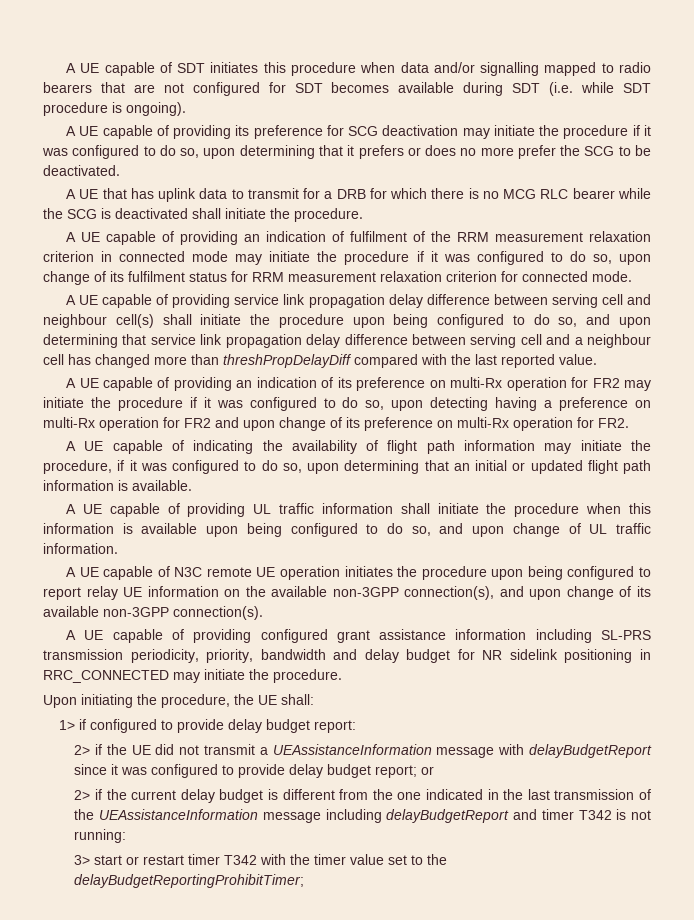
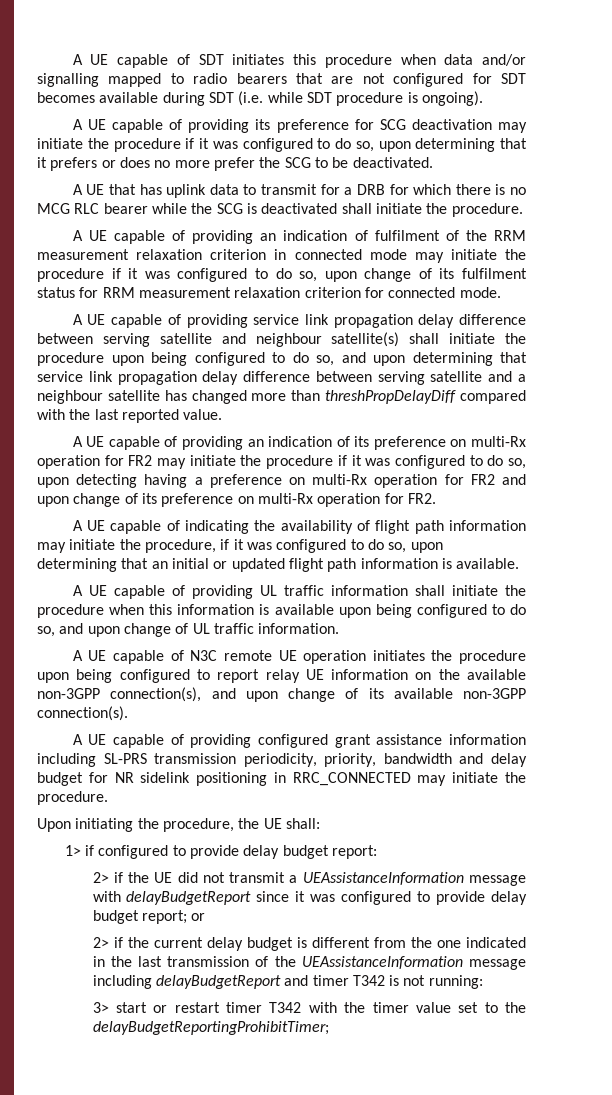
- A UE capable of providing service link propagation delay difference between serving cell and neighbour cell(s) shall initiate the procedure upon being configured to do so, and upon determining that service link propagation delay difference between serving cell and a neighbour cell has changed more than threshPropDelayDiff compared with the last reported value.
+ A UE capable of providing service link propagation delay difference between serving satellite and neighbour satellite(s) shall initiate the procedure upon being configured to do so, and upon determining that service link propagation delay difference between serving satellite and a neighbour satellite has changed more than threshPropDelayDiff compared with the last reported value.

